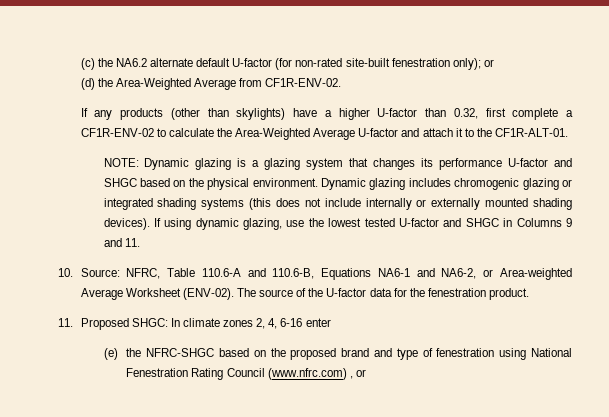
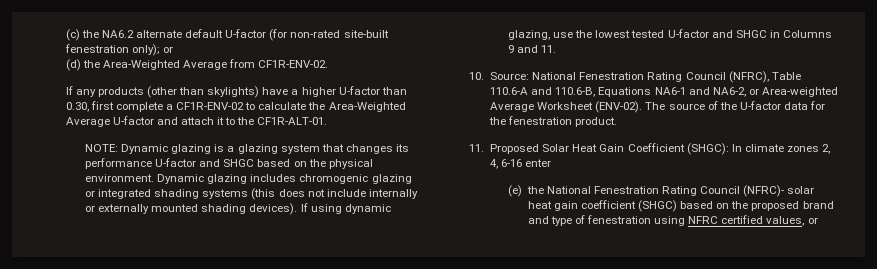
- If any products (other than skylights) have a higher U-factor than 0.32, first complete a CF1R-ENV-02 to calculate the Area-Weighted Average U-factor and attach it to the CF1R-ALT-01.
+ If any products (other than skylights) have a higher U-factor than 0.30, first complete a CF1R-ENV-02 to calculate the Area-Weighted Average U-factor and attach it to the CF1R-ALT-01.
- 10. Source: NFRC, Table 110.6-A and 110.6-B, Equations NA6-1 and NA6-2, or Area-weighted Average Worksheet (ENV-02).
+ 10. Source: National Fenestration Rating Council (NFRC), Table 110.6-A and 110.6-B, Equations NA6-1 and NA6-2, or Area-weighted Average Worksheet (ENV-02).
- 11. Proposed SHGC: In climate zones 2, 4, 6-16 enter
+ 11. Proposed Solar Heat Gain Coefficient (SHGC): In climate zones 2, 4, 6-16 enter
- (e) the NFRC-SHGC based on the proposed brand and type of fenestration using National Fenestration Rating Council (www.nfrc.com) , or
+ (e) the National Fenestration Rating Council (NFRC)- solar heat gain coefficient (SHGC) based on the proposed brand and type of fenestration using NFRC certified values, or

